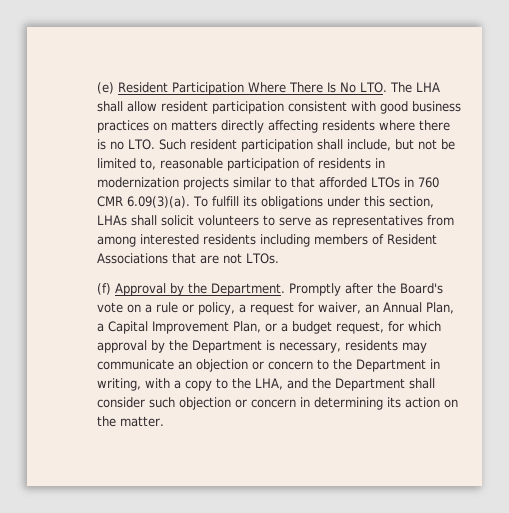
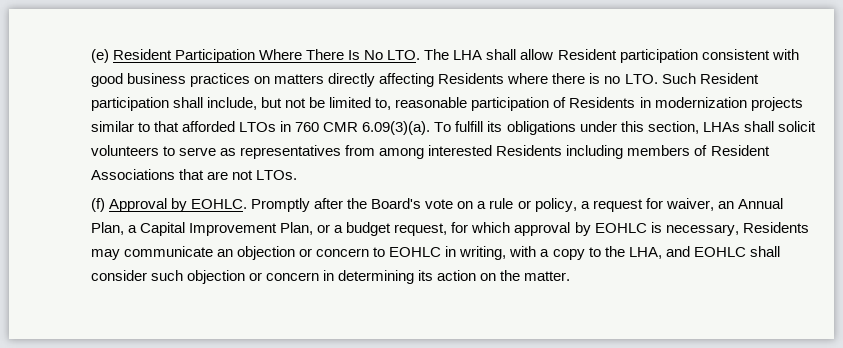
- (e) Resident Participation Where There Is No LTO. The LHA shall allow resident participation consistent with good business practices on matters directly affecting residents where there is no LTO. Such resident participation shall include, but not be limited to, reasonable participation of residents in modernization projects similar to that afforded LTOs in 760 CMR 6.09(3)(a). To fulfill its obligations under this section, LHAs shall solicit volunteers to serve as representatives from among interested residents including members of Resident Associations that are not LTOs.
+ (e) Resident Participation Where There Is No LTO. The LHA shall allow Resident participation consistent with good business practices on matters directly affecting Residents where there is no LTO. Such Resident participation shall include, but not be limited to, reasonable participation of Residents in modernization projects similar to that afforded LTOs in 760 CMR 6.09(3)(a). To fulfill its obligations under this section, LHAs shall solicit volunteers to serve as representatives from among interested Residents including members of Resident Associations that are not LTOs.
- (f) Approval by the Department.
+ (f) Approval by EOHLC.
- Promptly after the Board's vote on a rule or policy, a request for waiver, an Annual Plan, a Capital Improvement Plan, or a budget request, for which approval by the Department is necessary, residents may communicate an objection or concern to the Department in writing, with a copy to the LHA, and the Department shall consider such objection or concern in determining its action on the matter.
+ Promptly after the Board's vote on a rule or policy, a request for waiver, an Annual Plan, a Capital Improvement Plan, or a budget request, for which approval by EOHLC is necessary, Residents may communicate an objection or concern to EOHLC in writing, with a copy to the LHA, and EOHLC shall consider such objection or concern in determining its action on the matter.

